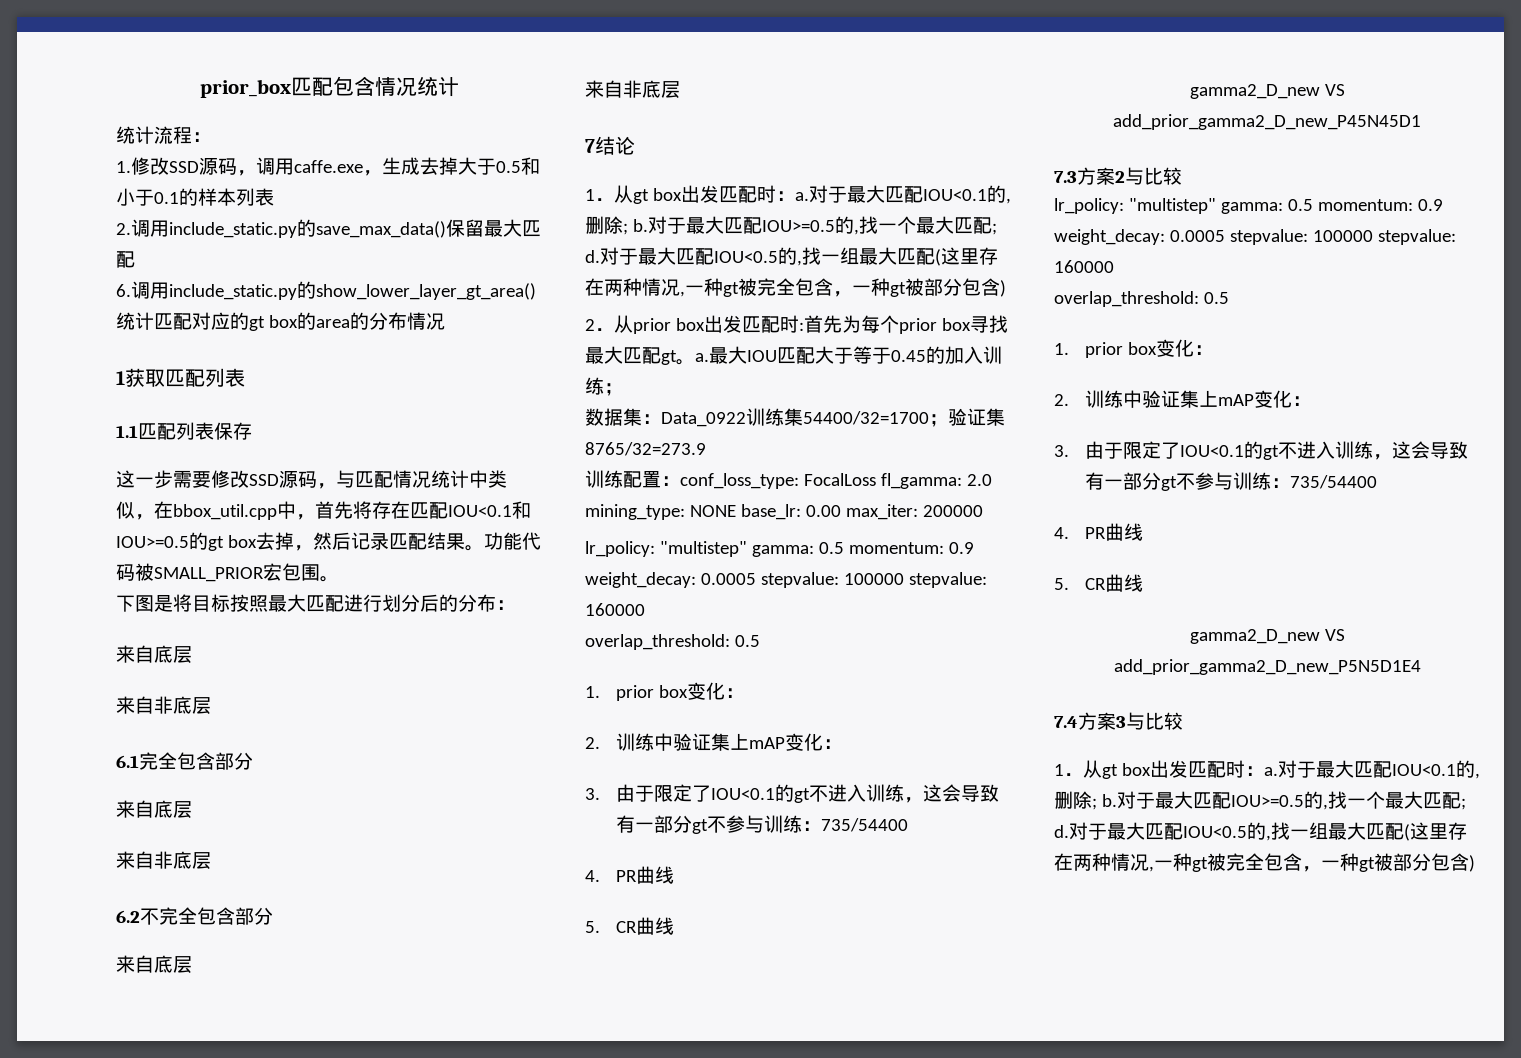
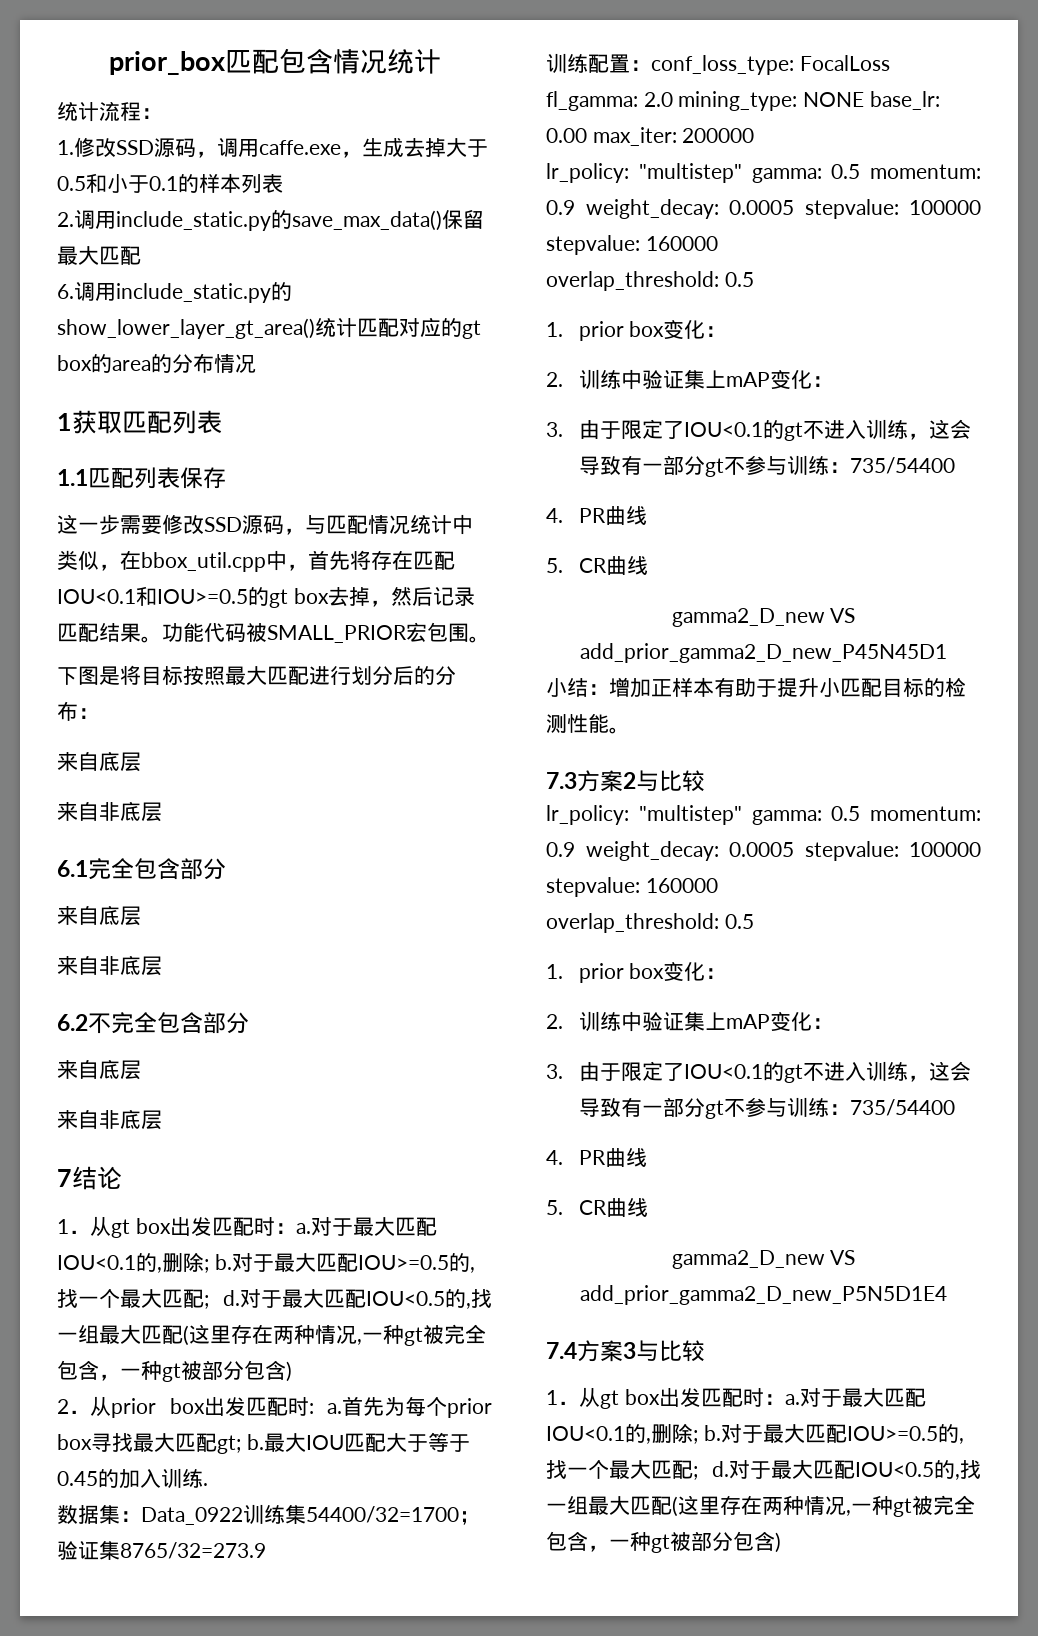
- 2．从prior box出发匹配时:首先为每个prior box寻找最大匹配gt。a.
+ 2．从prior box出发匹配时: a.首先为每个prior box寻找最大匹配gt; b.
- 最大IOU匹配大于等于0.45的加入训练；
+ 最大IOU匹配大于等于0.45的加入训练.
+ 小结：增加正样本有助于提升小匹配目标的检测性能。

